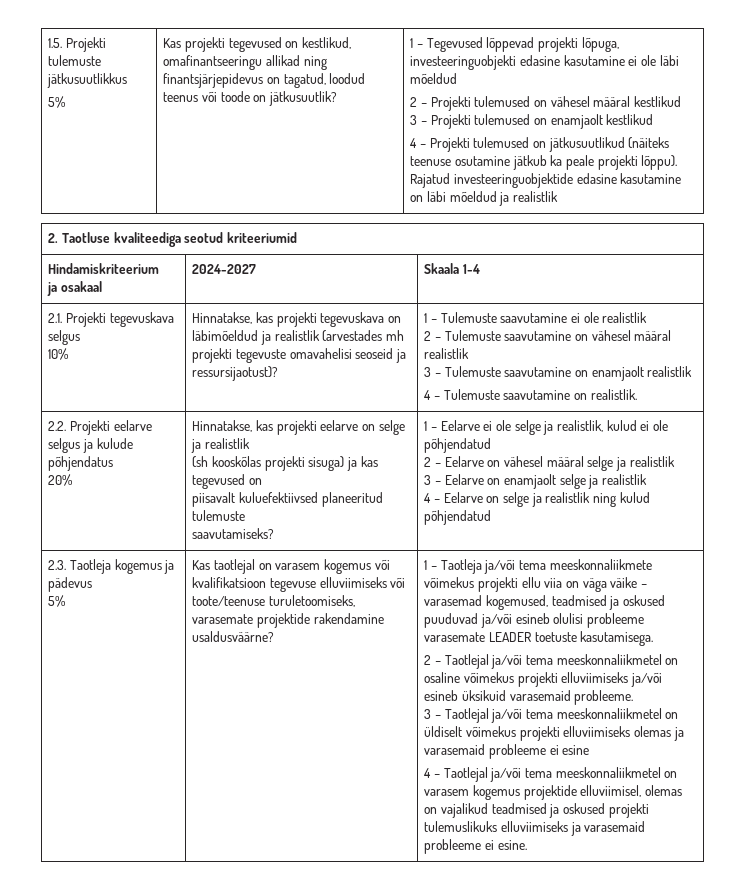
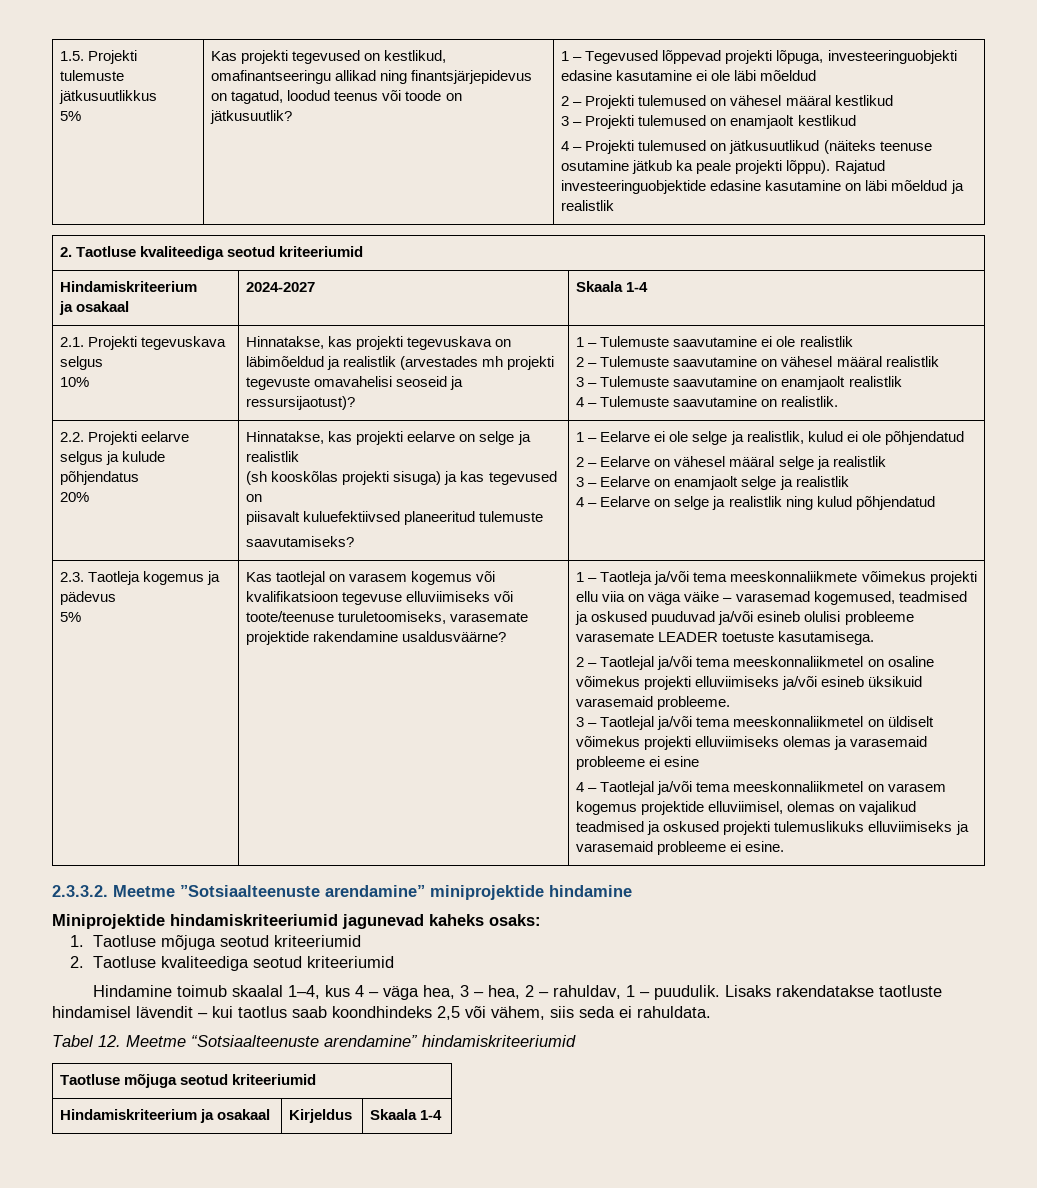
+ 2.3.3.2. Meetme ”Sotsiaalteenuste arendamine” miniprojektide hindamine
+ Miniprojektide hindamiskriteeriumid jagunevad kaheks osaks:
+ 1. Taotluse mõjuga seotud kriteeriumid
+ 2. Taotluse kvaliteediga seotud kriteeriumid
+ Hindamine toimub skaalal 1–4, kus 4 – väga hea, 3 – hea, 2 – rahuldav, 1 – puudulik. Lisaks rakendatakse taotluste hindamisel lävendit – kui taotlus saab koondhindeks 2,5 või vähem, siis seda ei rahuldata.
+ Tabel 12. Meetme “Sotsiaalteenuste arendamine” hindamiskriteeriumid
+ Taotluse mõjuga seotud kriteeriumid
+ Hindamiskriteerium ja osakaal | Kirjeldus | Skaala 1-4

